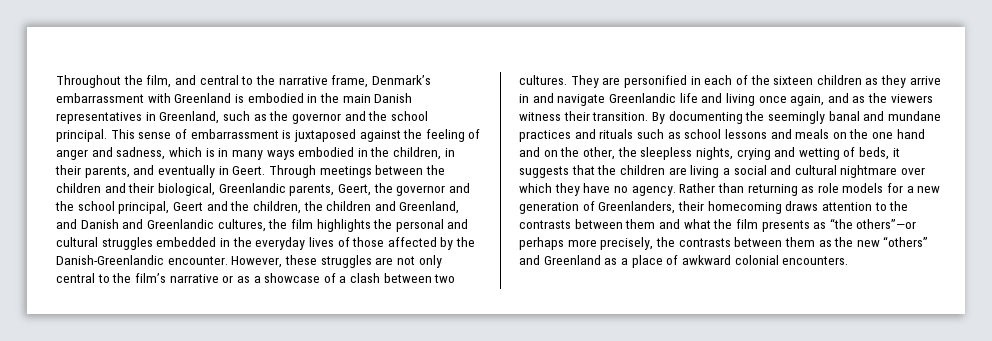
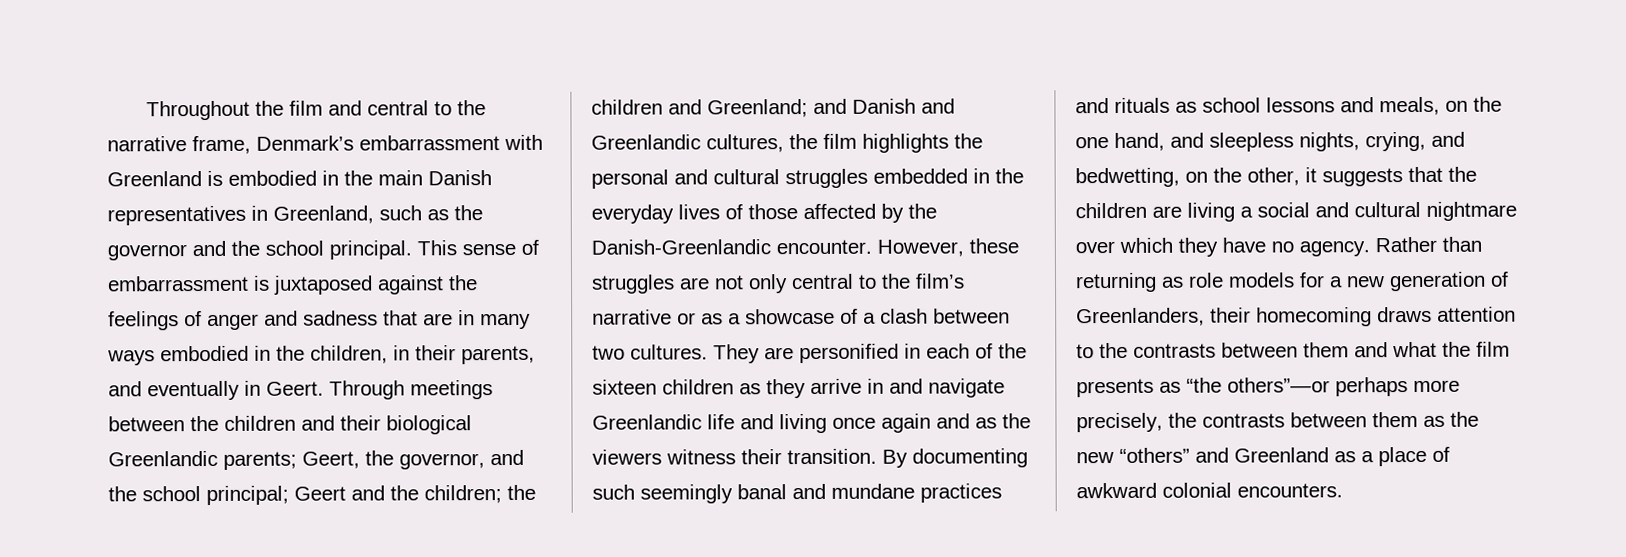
- Throughout the film, and central to the narrative frame, Denmark’s embarrassment with Greenland is embodied in the main Danish representatives in Greenland, such as the governor and the school principal.
+ Throughout the film and central to the narrative frame, Denmark’s embarrassment with Greenland is embodied in the main Danish representatives in Greenland, such as the governor and the school principal.
- This sense of embarrassment is juxtaposed against the feeling of anger and sadness, which is in many ways embodied in the children, in their parents, and eventually in Geert.
+ This sense of embarrassment is juxtaposed against the feelings of anger and sadness that are in many ways embodied in the children, in their parents, and eventually in Geert.
- Through meetings between the children and their biological, Greenlandic parents, Geert, the governor and the school principal, Geert and the children, the children and Greenland, and Danish and Greenlandic cultures, the film highlights the personal and cultural struggles embedded in the everyday lives of those affected by the Danish-Greenlandic encounter.
+ Through meetings between the children and their biological Greenlandic parents; Geert, the governor, and the school principal; Geert and the children; the children and Greenland; and Danish and Greenlandic cultures, the film highlights the personal and cultural struggles embedded in the everyday lives of those affected by the Danish-Greenlandic encounter.
- They are personified in each of the sixteen children as they arrive in and navigate Greenlandic life and living once again, and as the viewers witness their transition.
+ They are personified in each of the sixteen children as they arrive in and navigate Greenlandic life and living once again and as the viewers witness their transition.
- By documenting the seemingly banal and mundane practices and rituals such as school lessons and meals on the one hand and on the other, the sleepless nights, crying and wetting of beds, it suggests that the children are living a social and cultural nightmare over which they have no agency.
+ By documenting such seemingly banal and mundane practices and rituals as school lessons and meals, on the one hand, and sleepless nights, crying, and bedwetting, on the other, it suggests that the children are living a social and cultural nightmare over which they have no agency.

